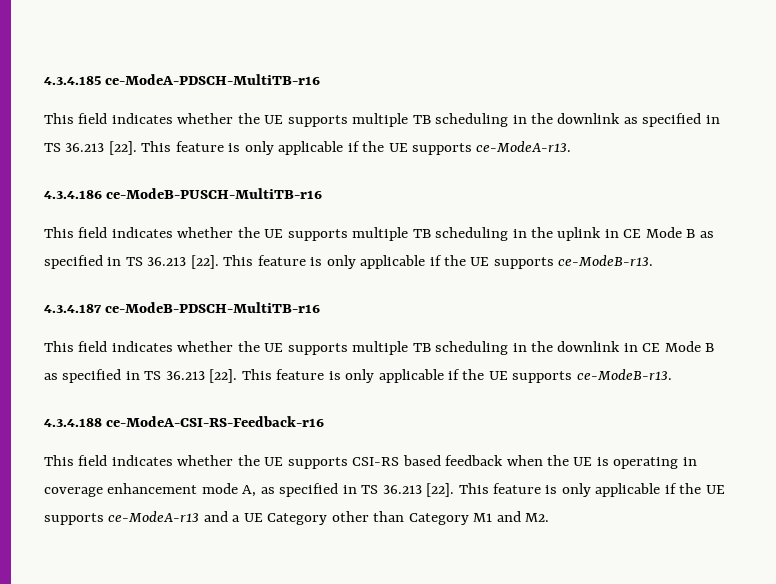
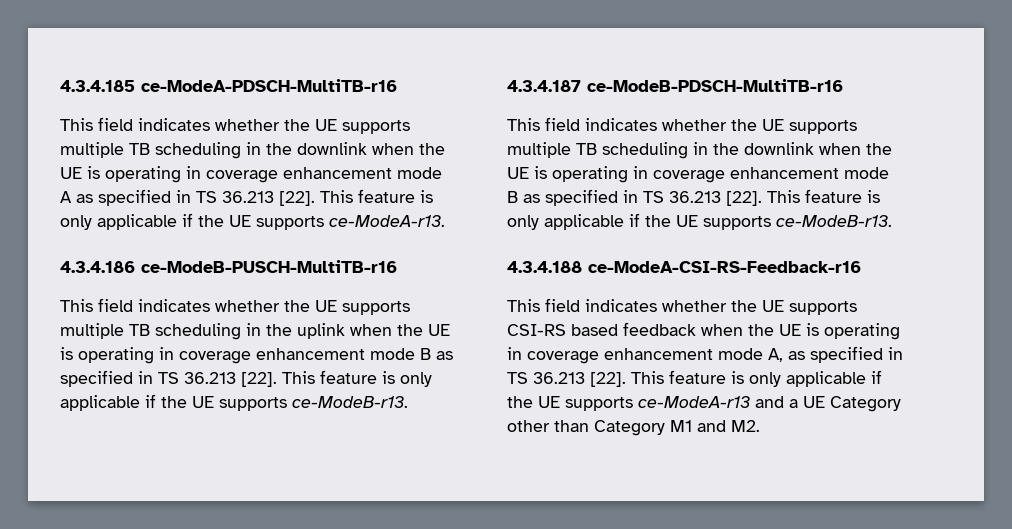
- This field indicates whether the UE supports multiple TB scheduling in the downlink as specified in TS 36.213 [22].
+ This field indicates whether the UE supports multiple TB scheduling in the downlink when the UE is operating in coverage enhancement mode A as specified in TS 36.213 [22].
- This field indicates whether the UE supports multiple TB scheduling in the uplink in CE Mode B as specified in TS 36.213 [22].
+ This field indicates whether the UE supports multiple TB scheduling in the uplink when the UE is operating in coverage enhancement mode B as specified in TS 36.213 [22].
- This field indicates whether the UE supports multiple TB scheduling in the downlink in CE Mode B as specified in TS 36.213 [22].
+ This field indicates whether the UE supports multiple TB scheduling in the downlink when the UE is operating in coverage enhancement mode B as specified in TS 36.213 [22].

